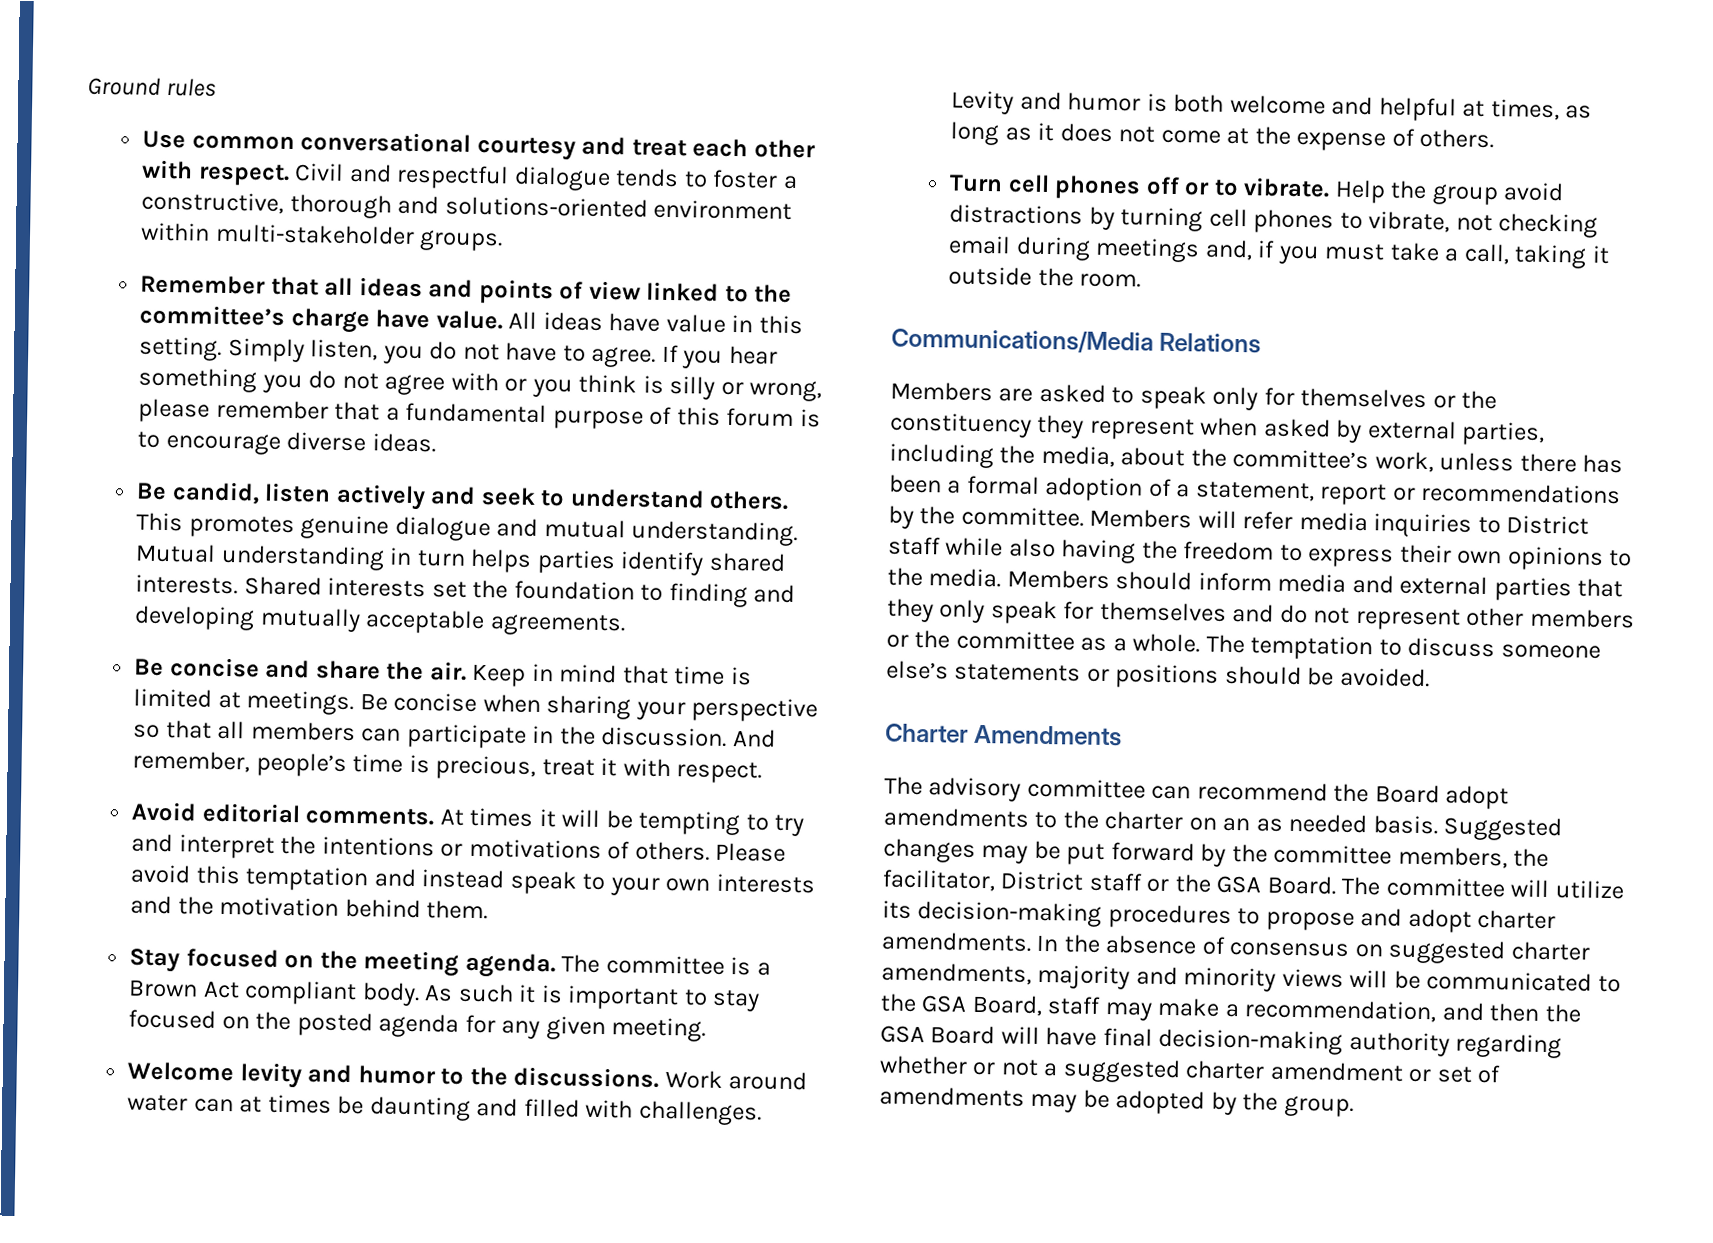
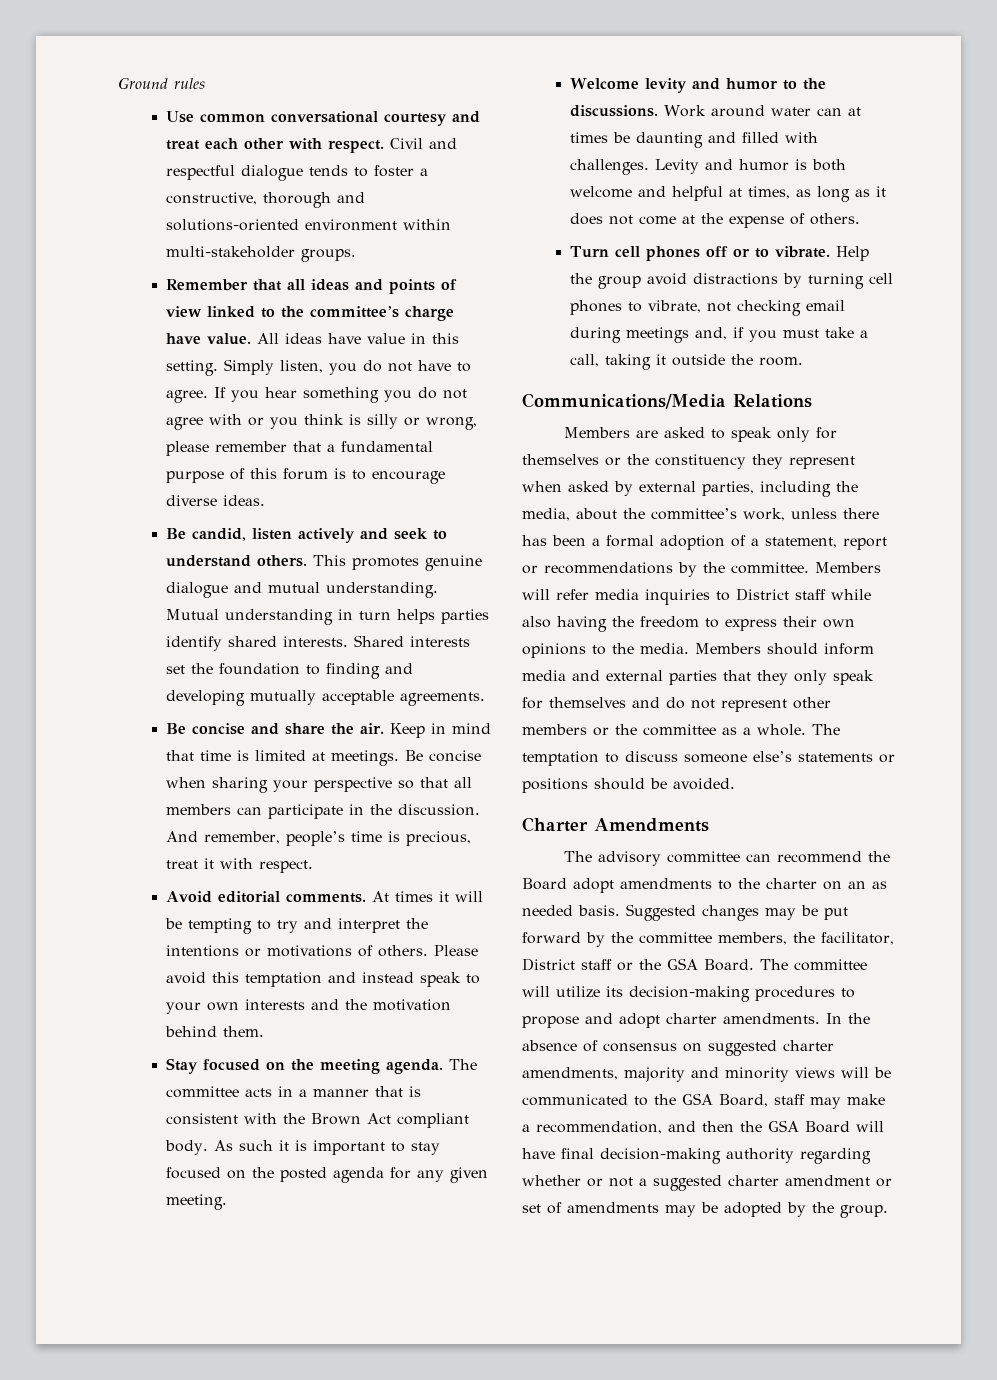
- The committee is a Brown Act compliant body.
+ The committee acts in a manner that is consistent with the Brown Act compliant body.

